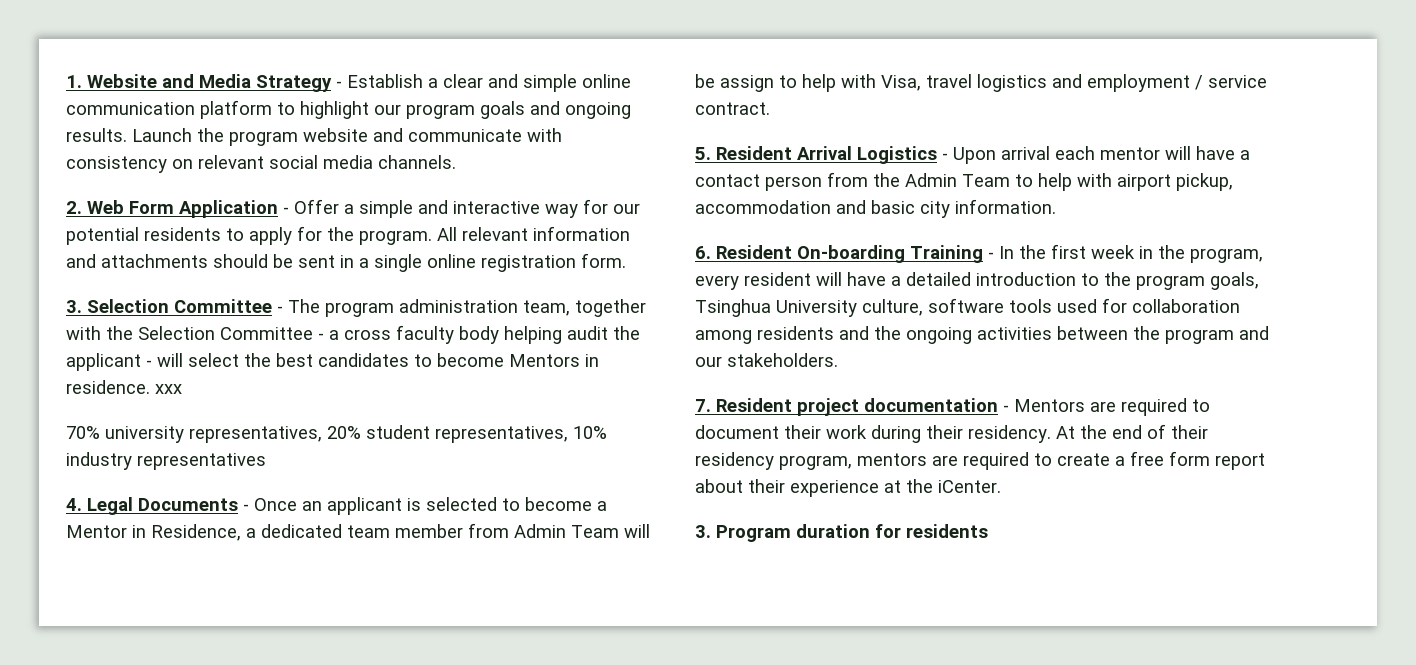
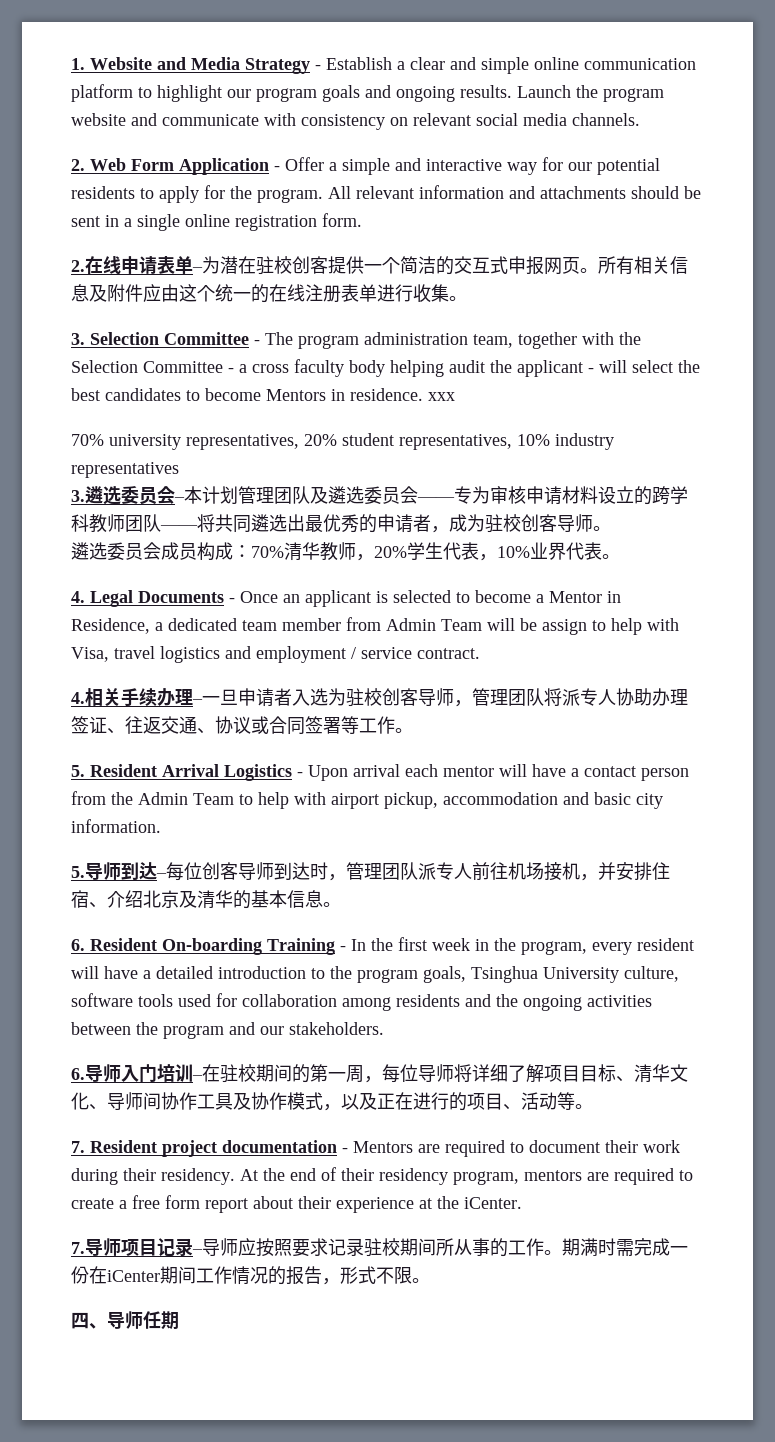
+ 2.在线申请表单–为潜在驻校创客提供一个简洁的交互式申报网页。所有相关信息及附件应由这个统一的在线注册表单进行收集。
+ 3.遴选委员会–本计划管理团队及遴选委员会——专为审核申请材料设立的跨学科教师团队——将共同遴选出最优秀的申请者，成为驻校创客导师。
+ 遴选委员会成员构成：70%清华教师，20%学生代表，10%业界代表。
+ 4.相关手续办理–一旦申请者入选为驻校创客导师，管理团队将派专人协助办理签证、往返交通、协议或合同签署等工作。
+ 5.导师到达–每位创客导师到达时，管理团队派专人前往机场接机，并安排住宿、介绍北京及清华的基本信息。
+ 6.导师入门培训–在驻校期间的第一周，每位导师将详细了解项目目标、清华文化、导师间协作工具及协作模式，以及正在进行的项目、活动等。
- 3. Program duration for residents
+ 7.导师项目记录–导师应按照要求记录驻校期间所从事的工作。期满时需完成一份在iCenter期间工作情况的报告，形式不限。
+ 四、导师任期

